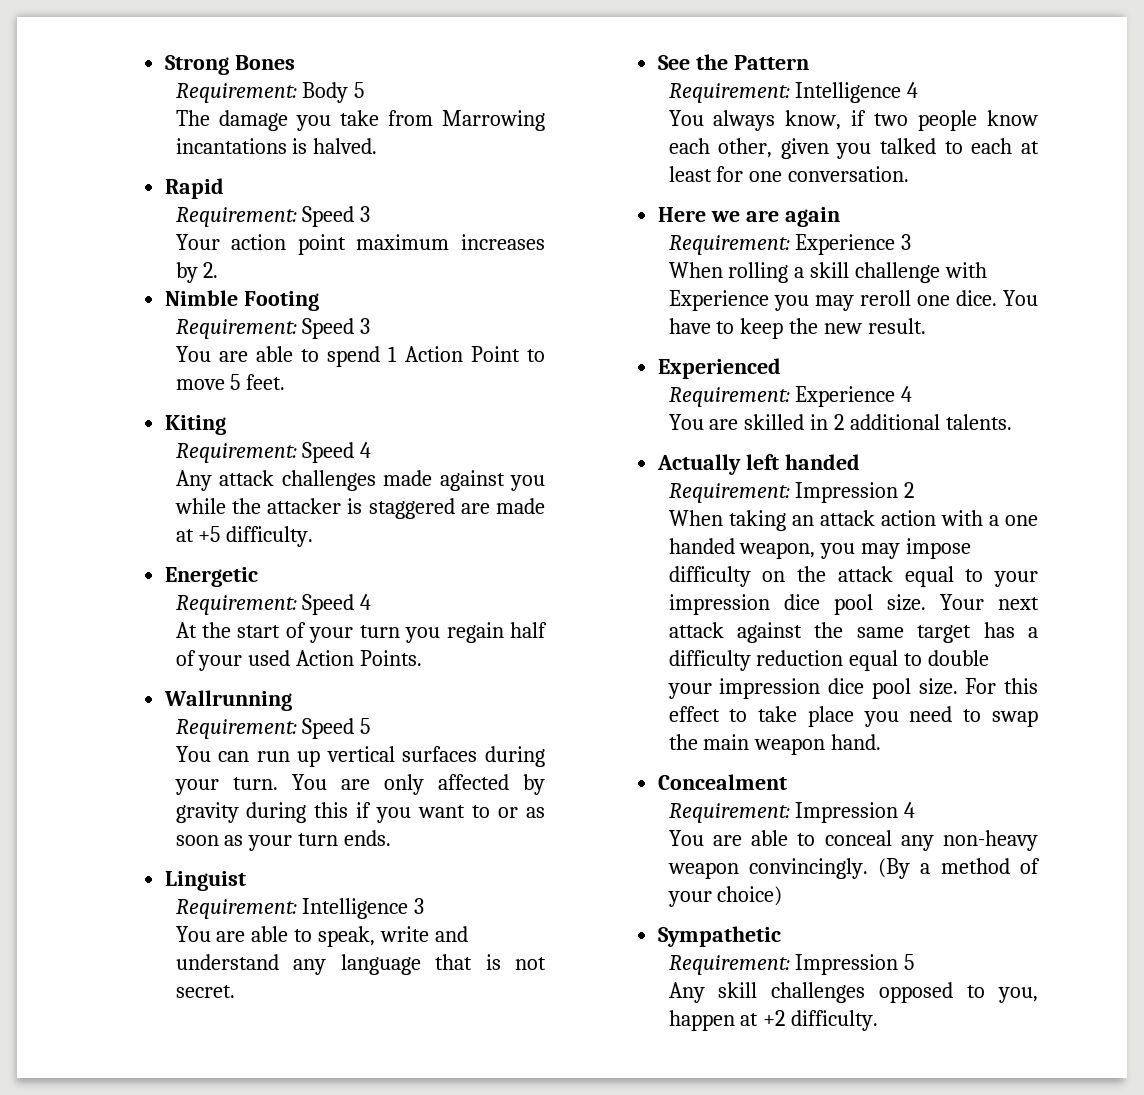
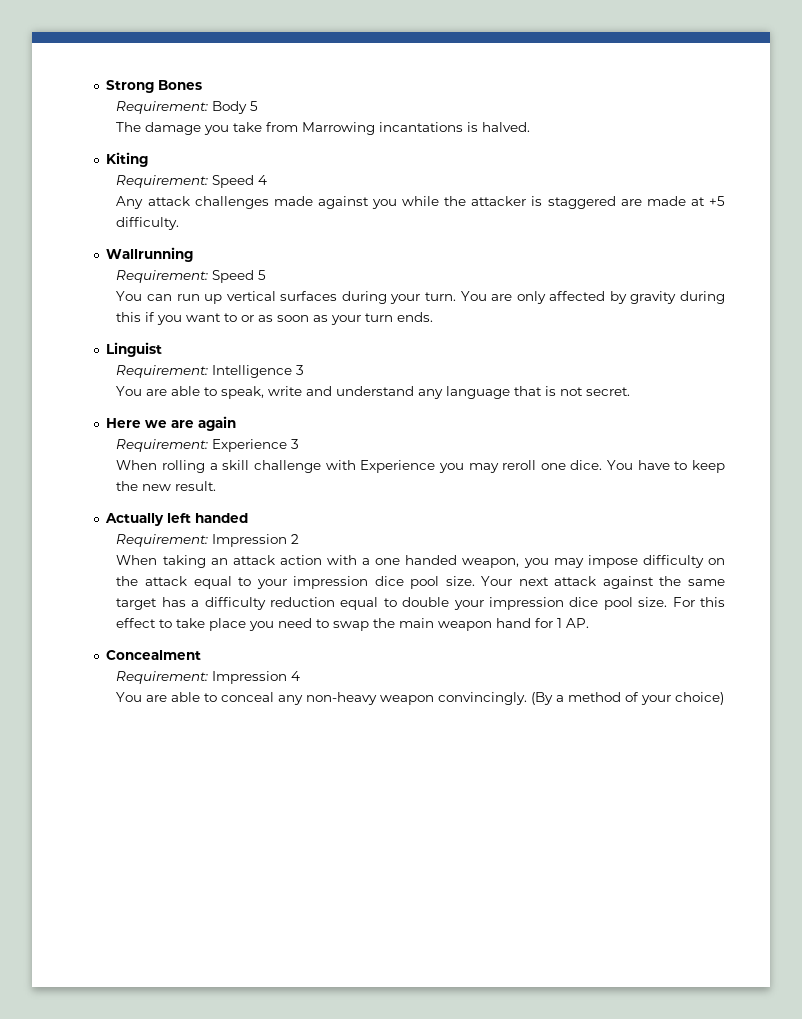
- Rapid
- Requirement: Speed 3
- Your action point maximum increases by 2.
- Nimble Footing
- Requirement: Speed 3
- You are able to spend 1 Action Point to move 5 feet.
- Energetic
- Requirement: Speed 4
- At the start of your turn you regain half of your used Action Points.
- See the Pattern
- Requirement: Intelligence 4
- You always know, if two people know each other, given you talked to each at least for one conversation.
- Experienced
- Requirement: Experience 4
- You are skilled in 2 additional talents.
- For this effect to take place you need to swap the main weapon hand.
+ For this effect to take place you need to swap the main weapon hand for 1 AP.
- Sympathetic
- Requirement: Impression 5
- Any skill challenges opposed to you, happen at +2 difficulty.

